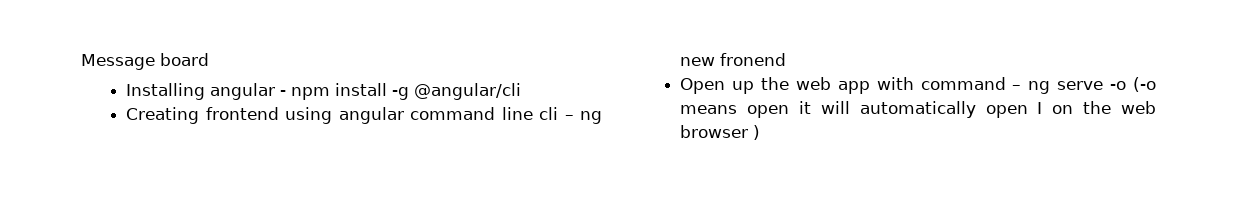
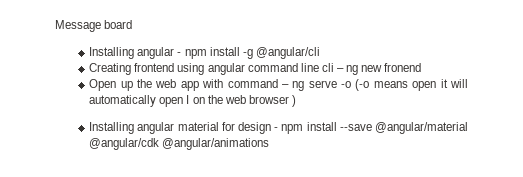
+ Installing angular material for design - npm install --save @angular/material @angular/cdk @angular/animations

